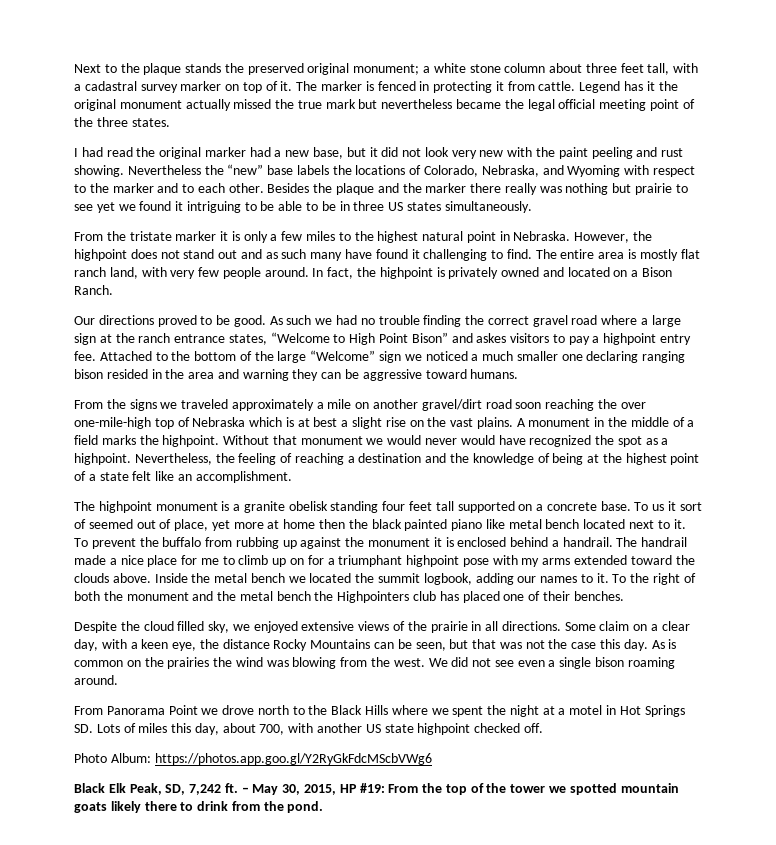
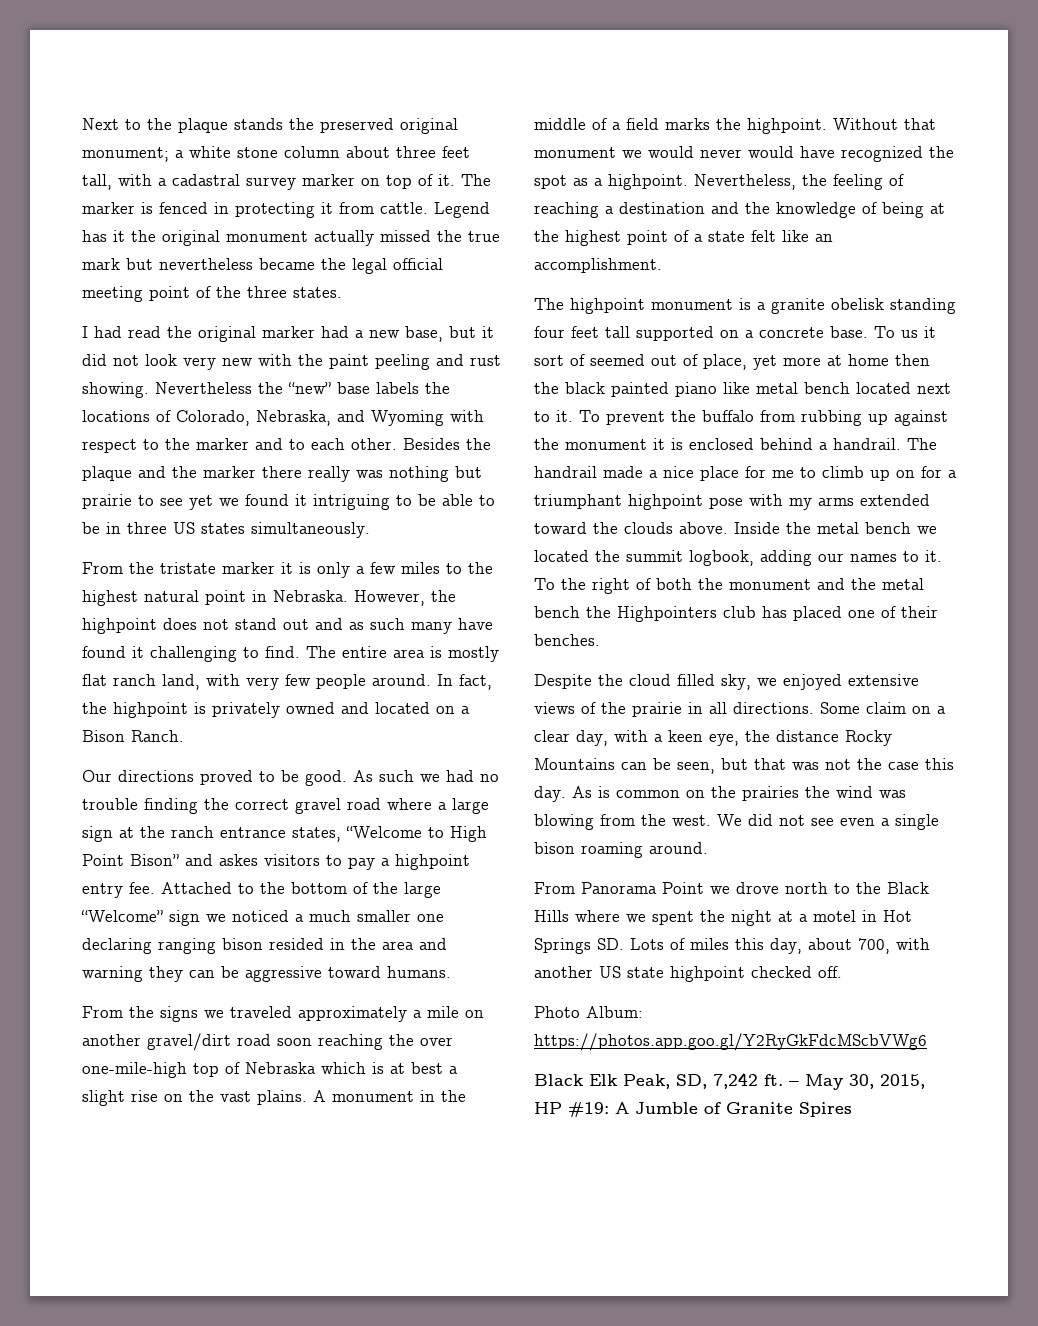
- – May 30, 2015, HP #19: From the top of the tower we spotted mountain goats likely there to drink from the pond.
+ – May 30, 2015, HP #19: A Jumble of Granite Spires

